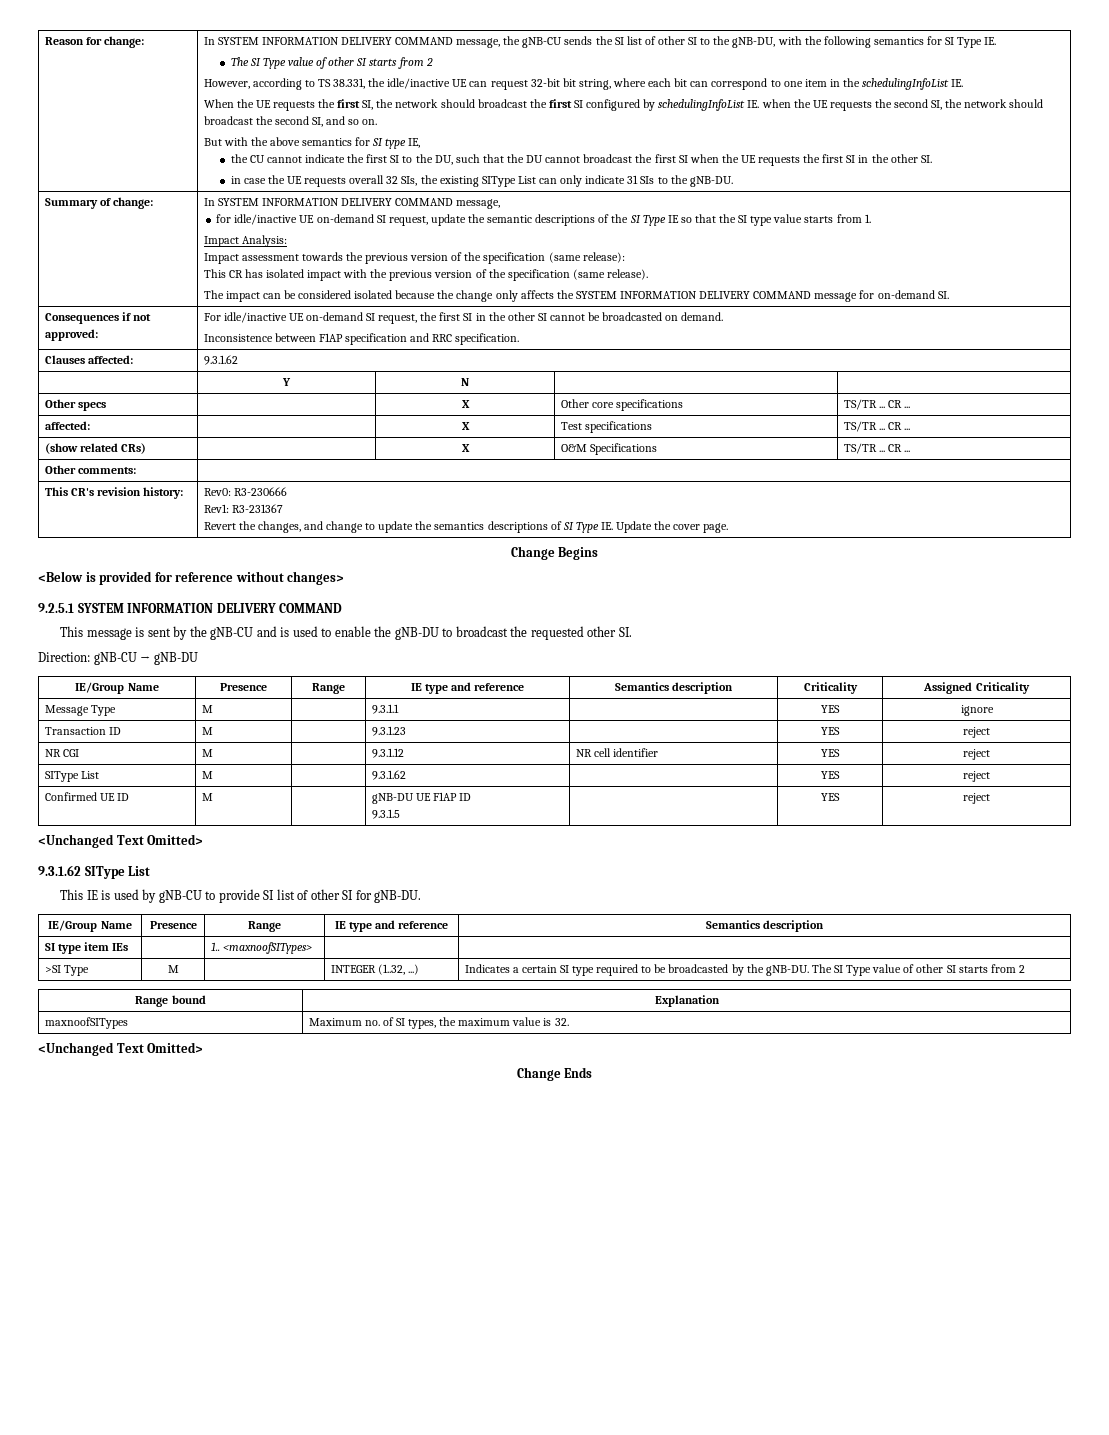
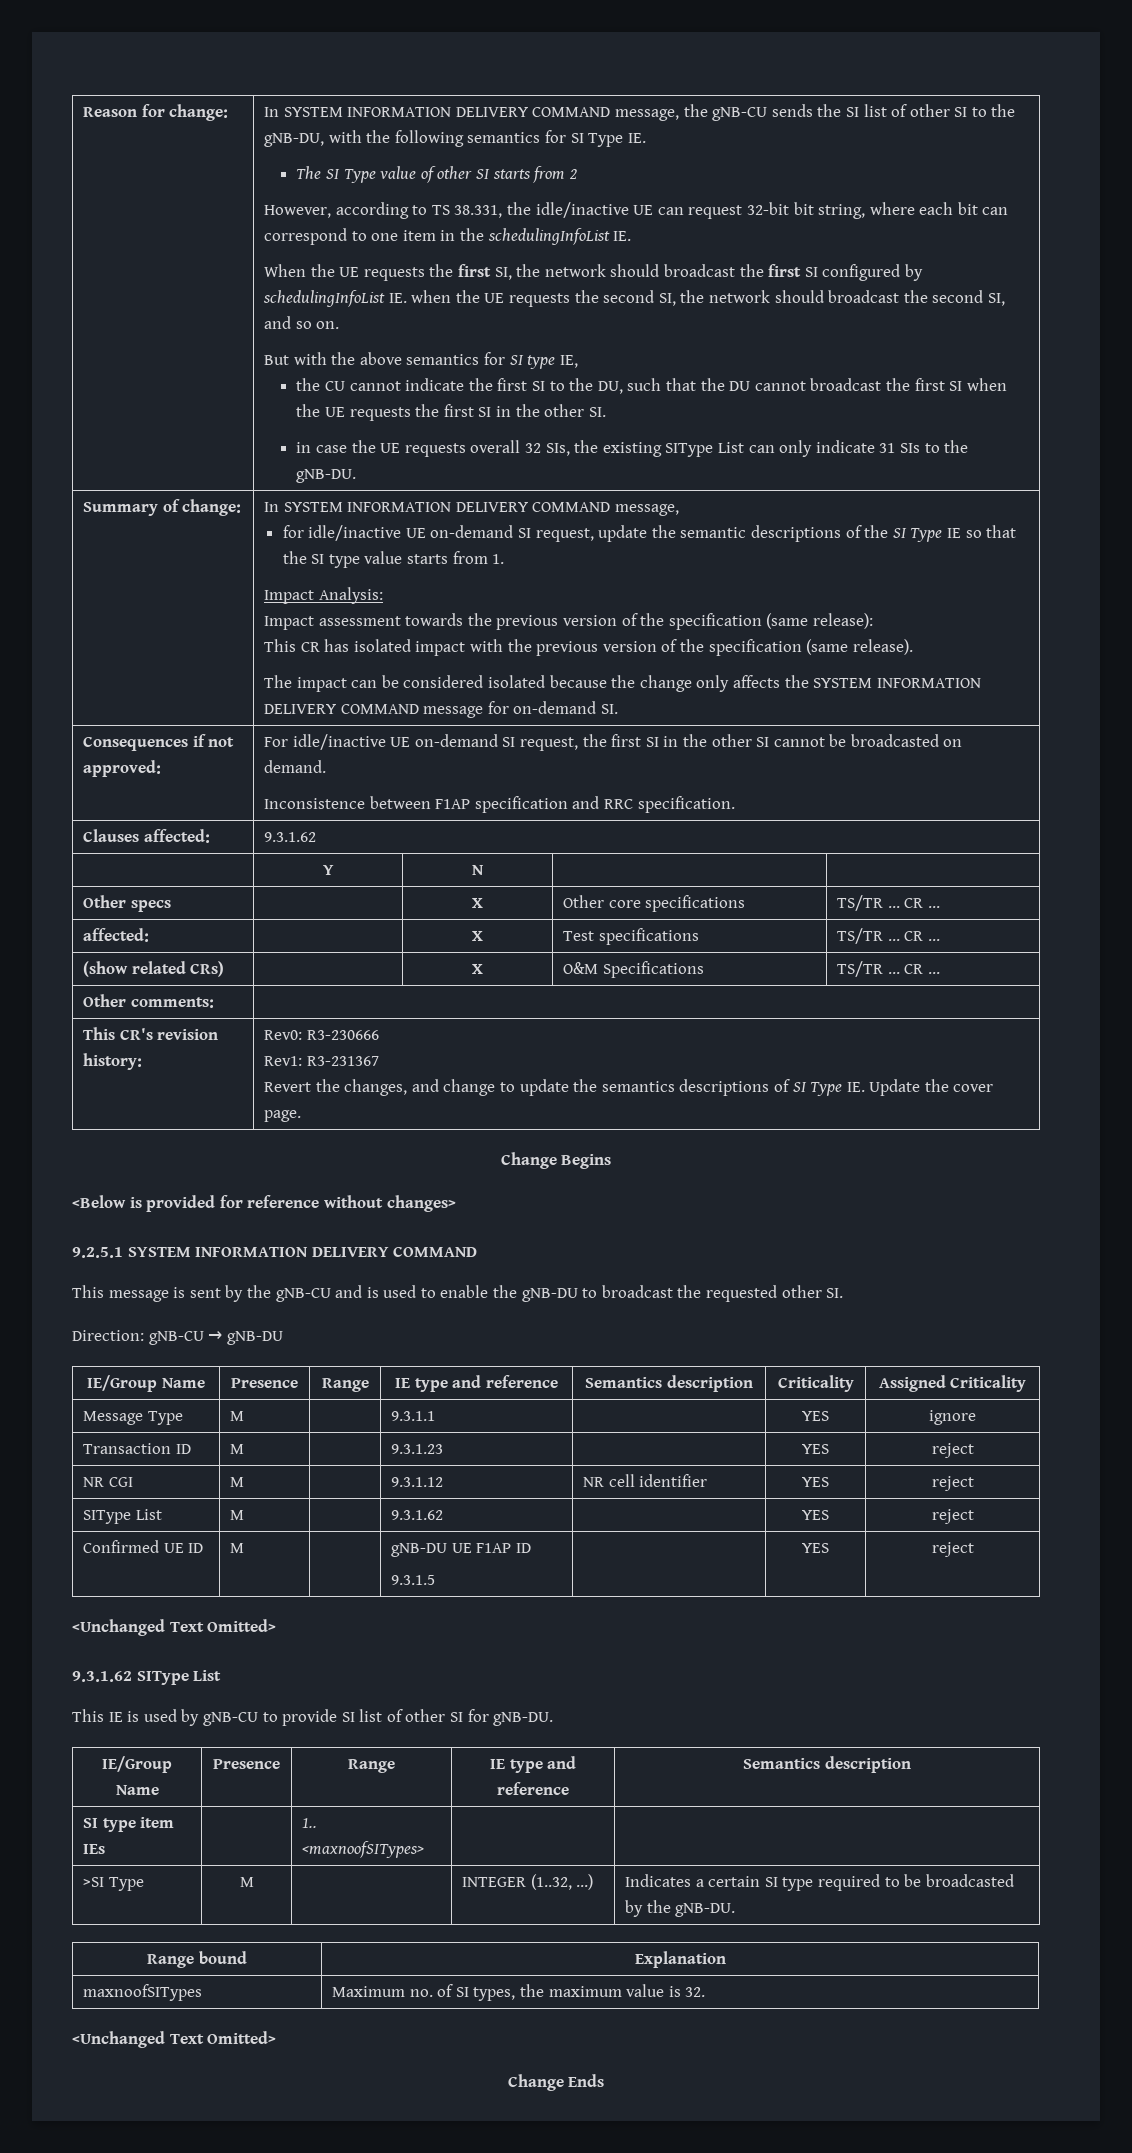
- >SI Type | M | | INTEGER (1..32, ...) | Indicates a certain SI type required to be broadcasted by the gNB-DU. The SI Type value of other SI starts from 2
+ >SI Type | M | | INTEGER (1..32, ...) | Indicates a certain SI type required to be broadcasted by the gNB-DU.

